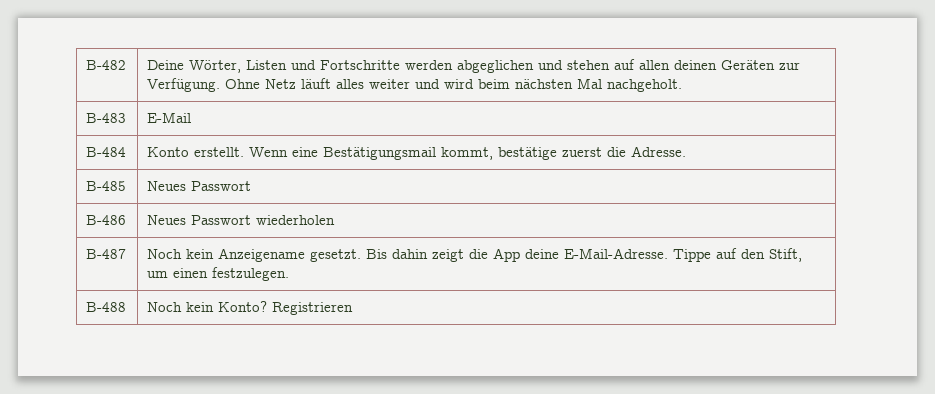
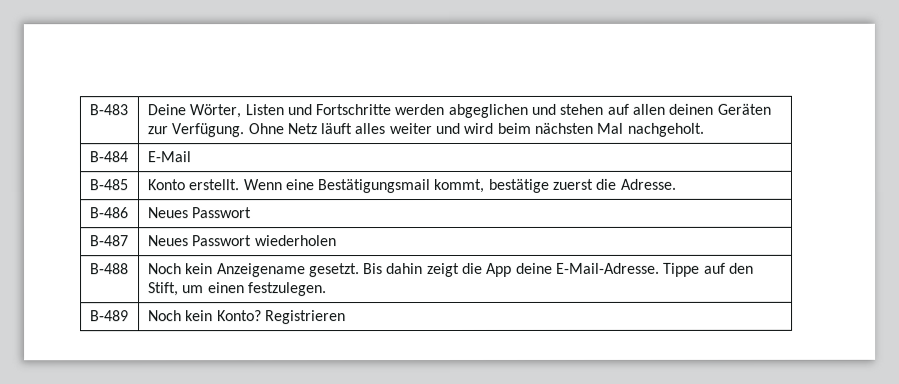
- B-482 | Deine Wörter, Listen und Fortschritte werden abgeglichen und stehen auf allen deinen Geräten zur Verfügung. Ohne Netz läuft alles weiter und wird beim nächsten Mal nachgeholt.
+ B-483 | Deine Wörter, Listen und Fortschritte werden abgeglichen und stehen auf allen deinen Geräten zur Verfügung. Ohne Netz läuft alles weiter und wird beim nächsten Mal nachgeholt.
- B-483 | E-Mail
+ B-484 | E-Mail
- B-484 | Konto erstellt. Wenn eine Bestätigungsmail kommt, bestätige zuerst die Adresse.
+ B-485 | Konto erstellt. Wenn eine Bestätigungsmail kommt, bestätige zuerst die Adresse.
- B-485 | Neues Passwort
+ B-486 | Neues Passwort
- B-486 | Neues Passwort wiederholen
+ B-487 | Neues Passwort wiederholen
- B-487 | Noch kein Anzeigename gesetzt. Bis dahin zeigt die App deine E-Mail-Adresse. Tippe auf den Stift, um einen festzulegen.
+ B-488 | Noch kein Anzeigename gesetzt. Bis dahin zeigt die App deine E-Mail-Adresse. Tippe auf den Stift, um einen festzulegen.
- B-488 | Noch kein Konto? Registrieren
+ B-489 | Noch kein Konto? Registrieren

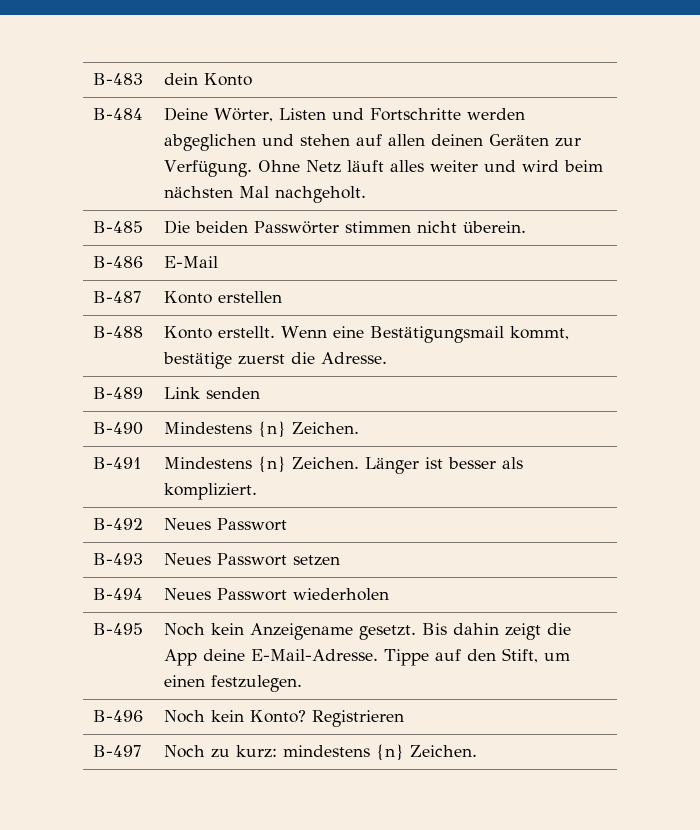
- B-483 | Deine Wörter, Listen und Fortschritte werden abgeglichen und stehen auf allen deinen Geräten zur Verfügung. Ohne Netz läuft alles weiter und wird beim nächsten Mal nachgeholt.
+ B-483 | dein Konto
+ B-484 | Deine Wörter, Listen und Fortschritte werden abgeglichen und stehen auf allen deinen Geräten zur Verfügung. Ohne Netz läuft alles weiter und wird beim nächsten Mal nachgeholt.
- B-484 | E-Mail
- B-485 | Konto erstellt. Wenn eine Bestätigungsmail kommt, bestätige zuerst die Adresse.
+ B-485 | Die beiden Passwörter stimmen nicht überein.
+ B-486 | E-Mail
+ B-487 | Konto erstellen
+ B-488 | Konto erstellt. Wenn eine Bestätigungsmail kommt, bestätige zuerst die Adresse.
- B-486 | Neues Passwort
- B-487 | Neues Passwort wiederholen
+ B-489 | Link senden
+ B-490 | Mindestens {n} Zeichen.
+ B-491 | Mindestens {n} Zeichen. Länger ist besser als kompliziert.
+ B-492 | Neues Passwort
+ B-493 | Neues Passwort setzen
+ B-494 | Neues Passwort wiederholen
- B-488 | Noch kein Anzeigename gesetzt. Bis dahin zeigt die App deine E-Mail-Adresse. Tippe auf den Stift, um einen festzulegen.
+ B-495 | Noch kein Anzeigename gesetzt. Bis dahin zeigt die App deine E-Mail-Adresse. Tippe auf den Stift, um einen festzulegen.
- B-489 | Noch kein Konto? Registrieren
+ B-496 | Noch kein Konto? Registrieren
+ B-497 | Noch zu kurz: mindestens {n} Zeichen.

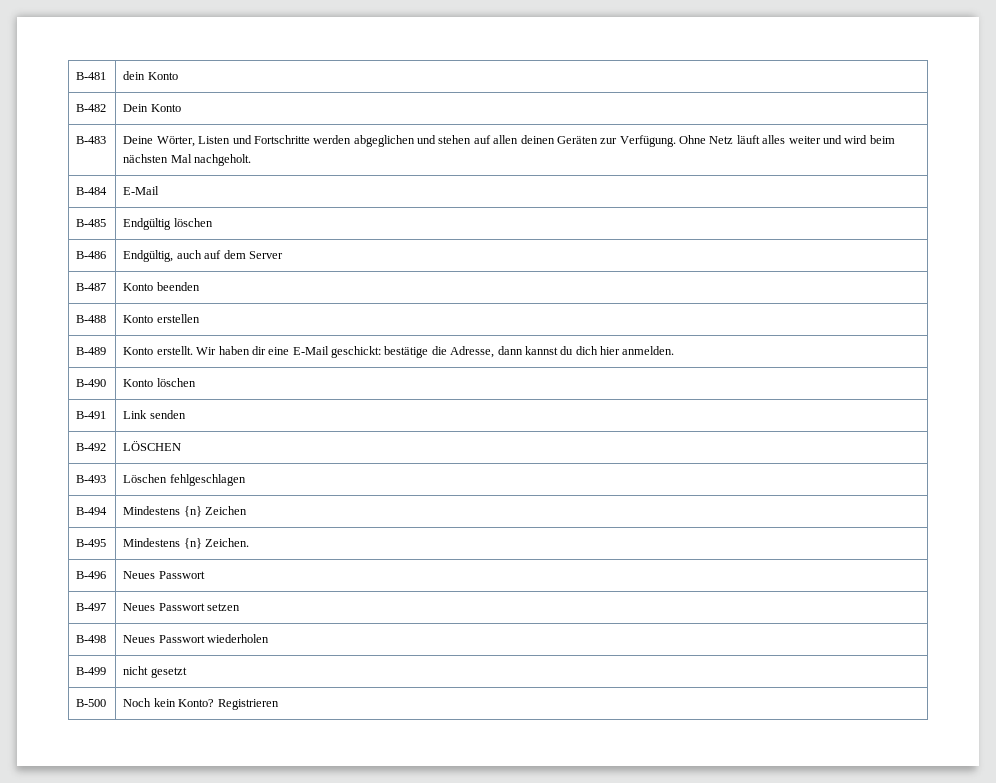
- B-483 | dein Konto
+ B-481 | dein Konto
- B-484 | Deine Wörter, Listen und Fortschritte werden abgeglichen und stehen auf allen deinen Geräten zur Verfügung. Ohne Netz läuft alles weiter und wird beim nächsten Mal nachgeholt.
+ B-482 | Dein Konto
+ B-483 | Deine Wörter, Listen und Fortschritte werden abgeglichen und stehen auf allen deinen Geräten zur Verfügung. Ohne Netz läuft alles weiter und wird beim nächsten Mal nachgeholt.
+ B-484 | E-Mail
- B-485 | Die beiden Passwörter stimmen nicht überein.
- B-486 | E-Mail
+ B-485 | Endgültig löschen
+ B-486 | Endgültig, auch auf dem Server
- B-487 | Konto erstellen
+ B-487 | Konto beenden
- B-488 | Konto erstellt. Wenn eine Bestätigungsmail kommt, bestätige zuerst die Adresse.
- B-489 | Link senden
- B-490 | Mindestens {n} Zeichen.
- B-491 | Mindestens {n} Zeichen. Länger ist besser als kompliziert.
- B-492 | Neues Passwort
+ B-488 | Konto erstellen
+ B-489 | Konto erstellt. Wir haben dir eine E-Mail geschickt: bestätige die Adresse, dann kannst du dich hier anmelden.
+ B-490 | Konto löschen
+ B-491 | Link senden
+ B-492 | LÖSCHEN
+ B-493 | Löschen fehlgeschlagen
+ B-494 | Mindestens {n} Zeichen
+ B-495 | Mindestens {n} Zeichen.
+ B-496 | Neues Passwort
- B-493 | Neues Passwort setzen
+ B-497 | Neues Passwort setzen
- B-494 | Neues Passwort wiederholen
+ B-498 | Neues Passwort wiederholen
- B-495 | Noch kein Anzeigename gesetzt. Bis dahin zeigt die App deine E-Mail-Adresse. Tippe auf den Stift, um einen festzulegen.
- B-496 | Noch kein Konto? Registrieren
- B-497 | Noch zu kurz: mindestens {n} Zeichen.
+ B-499 | nicht gesetzt
+ B-500 | Noch kein Konto? Registrieren

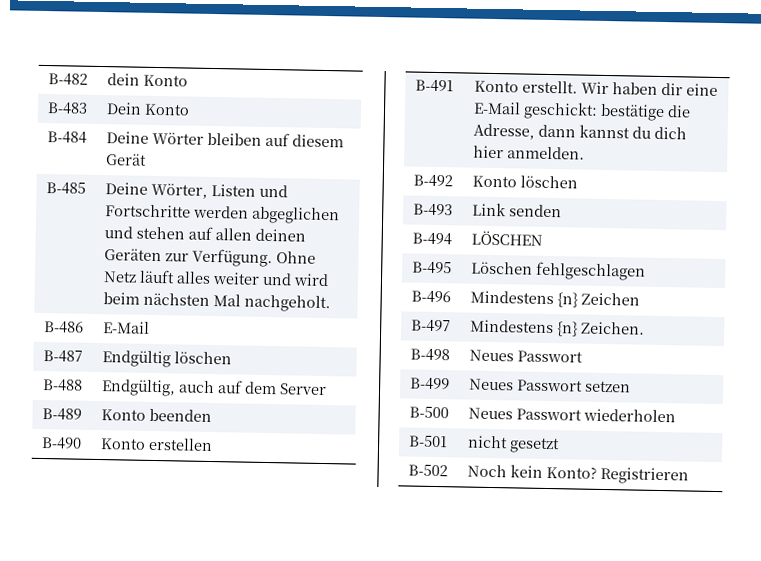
- B-481 | dein Konto
+ B-482 | dein Konto
- B-482 | Dein Konto
+ B-483 | Dein Konto
- B-483 | Deine Wörter, Listen und Fortschritte werden abgeglichen und stehen auf allen deinen Geräten zur Verfügung. Ohne Netz läuft alles weiter und wird beim nächsten Mal nachgeholt.
+ B-484 | Deine Wörter bleiben auf diesem Gerät
+ B-485 | Deine Wörter, Listen und Fortschritte werden abgeglichen und stehen auf allen deinen Geräten zur Verfügung. Ohne Netz läuft alles weiter und wird beim nächsten Mal nachgeholt.
- B-484 | E-Mail
+ B-486 | E-Mail
- B-485 | Endgültig löschen
+ B-487 | Endgültig löschen
- B-486 | Endgültig, auch auf dem Server
+ B-488 | Endgültig, auch auf dem Server
- B-487 | Konto beenden
+ B-489 | Konto beenden
- B-488 | Konto erstellen
+ B-490 | Konto erstellen
- B-489 | Konto erstellt. Wir haben dir eine E-Mail geschickt: bestätige die Adresse, dann kannst du dich hier anmelden.
+ B-491 | Konto erstellt. Wir haben dir eine E-Mail geschickt: bestätige die Adresse, dann kannst du dich hier anmelden.
- B-490 | Konto löschen
+ B-492 | Konto löschen
- B-491 | Link senden
+ B-493 | Link senden
- B-492 | LÖSCHEN
+ B-494 | LÖSCHEN
- B-493 | Löschen fehlgeschlagen
+ B-495 | Löschen fehlgeschlagen
- B-494 | Mindestens {n} Zeichen
+ B-496 | Mindestens {n} Zeichen
- B-495 | Mindestens {n} Zeichen.
+ B-497 | Mindestens {n} Zeichen.
- B-496 | Neues Passwort
+ B-498 | Neues Passwort
- B-497 | Neues Passwort setzen
+ B-499 | Neues Passwort setzen
- B-498 | Neues Passwort wiederholen
+ B-500 | Neues Passwort wiederholen
- B-499 | nicht gesetzt
+ B-501 | nicht gesetzt
- B-500 | Noch kein Konto? Registrieren
+ B-502 | Noch kein Konto? Registrieren

